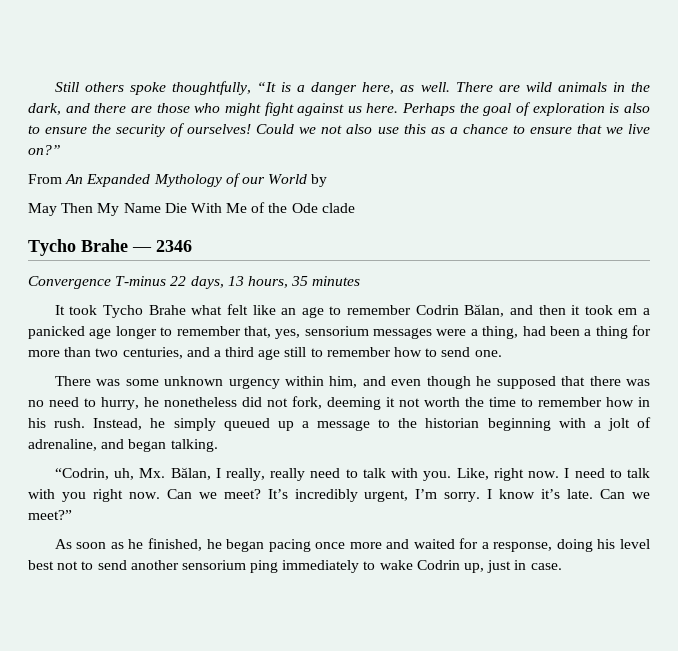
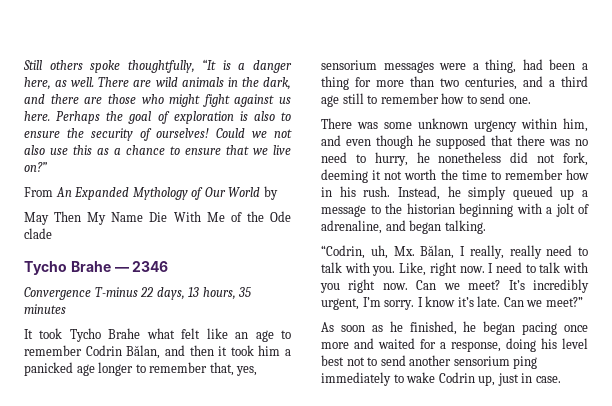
- From An Expanded Mythology of our World by
+ From An Expanded Mythology of Our World by
- It took Tycho Brahe what felt like an age to remember Codrin Bălan, and then it took em a panicked age longer to remember that, yes, sensorium messages were a thing, had been a thing for more than two centuries, and a third age still to remember how to send one.
+ It took Tycho Brahe what felt like an age to remember Codrin Bălan, and then it took him a panicked age longer to remember that, yes, sensorium messages were a thing, had been a thing for more than two centuries, and a third age still to remember how to send one.

